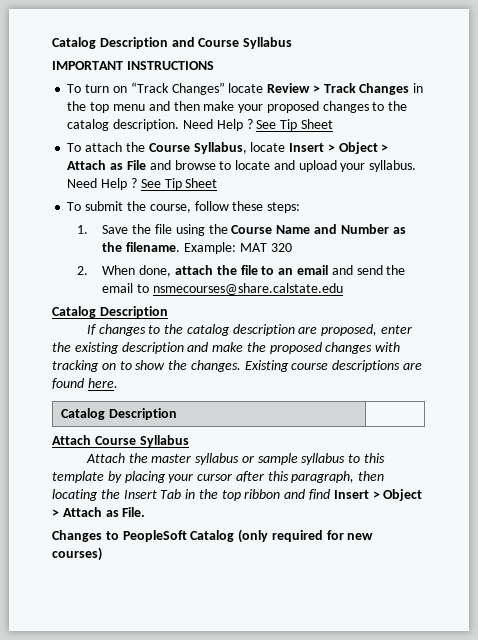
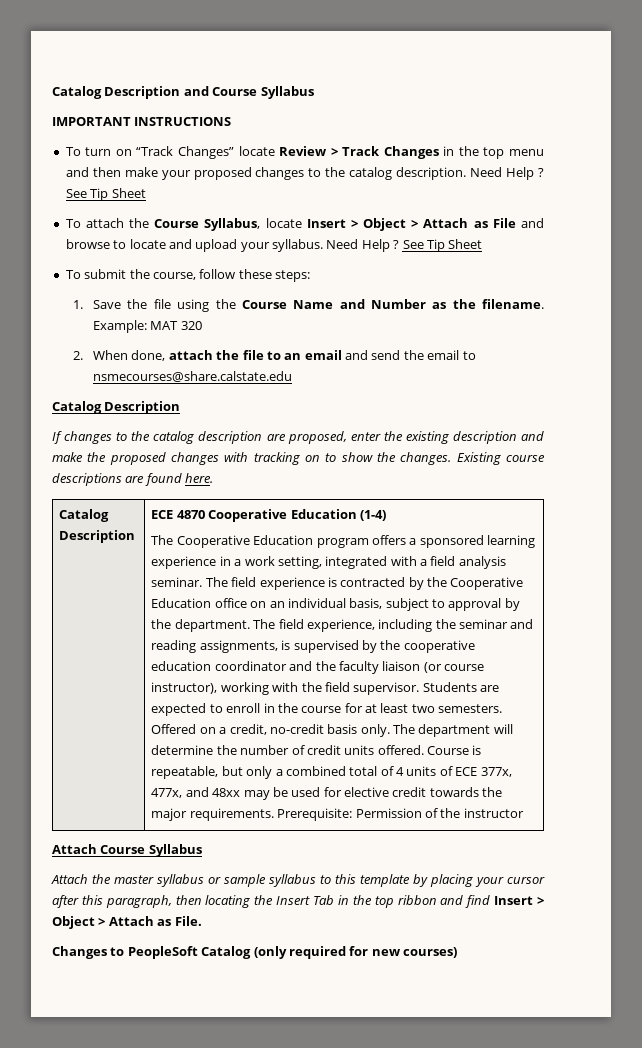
+ ECE 4870 Cooperative Education (1-4)
+ The Cooperative Education program offers a sponsored learning experience in a work setting, integrated with a field analysis seminar. The field experience is contracted by the Cooperative Education office on an individual basis, subject to approval by the department. The field experience, including the seminar and reading assignments, is supervised by the cooperative education coordinator and the faculty liaison (or course instructor), working with the field supervisor. Students are expected to enroll in the course for at least two semesters. Offered on a credit, no-credit basis only. The department will determine the number of credit units offered. Course is repeatable, but only a combined total of 4 units of ECE 377x, 477x, and 48xx may be used for elective credit towards the major requirements. Prerequisite: Permission of the instructor

